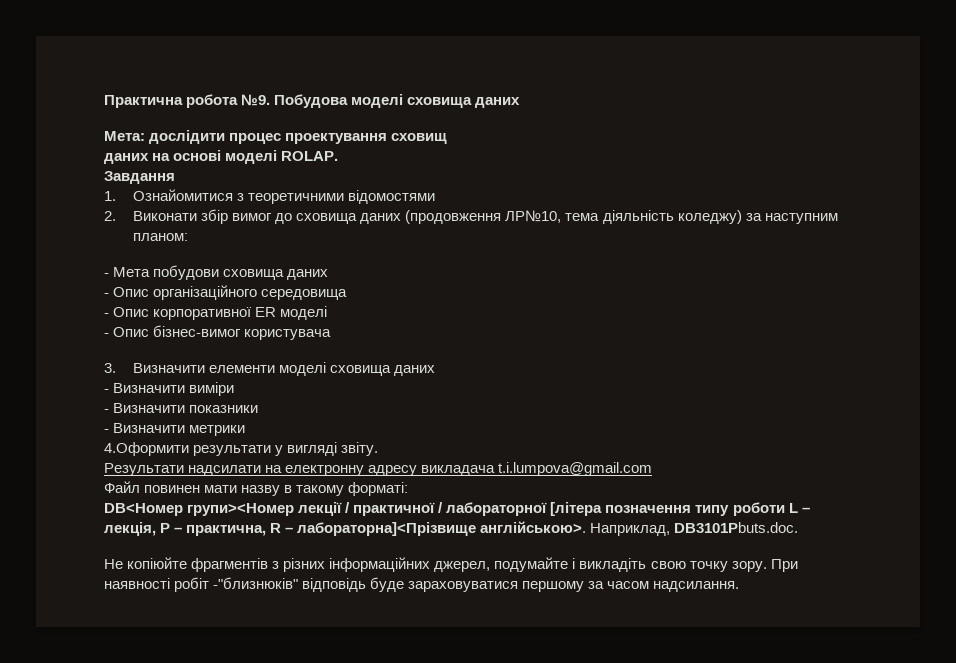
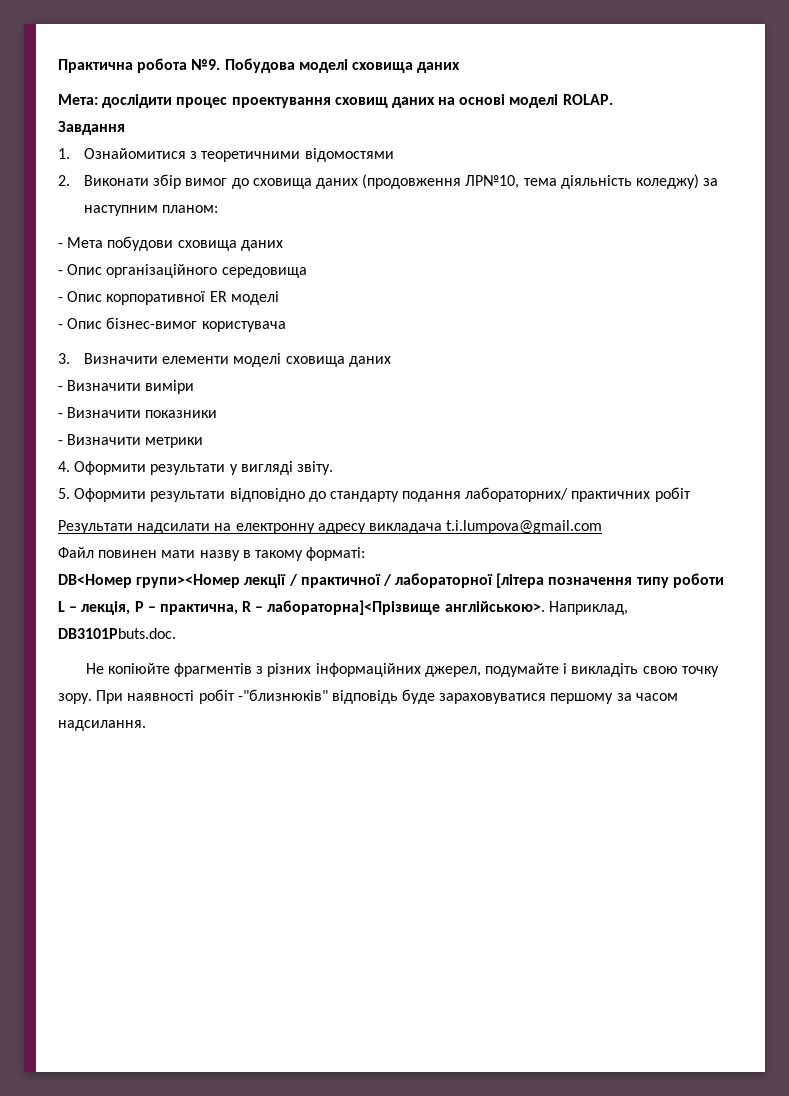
- Мета: дослідити процес проектування сховищ
- даних на основі моделі ROLAP.
+ Мета: дослідити процес проектування сховищ даних на основі моделі ROLAP.
- 4.Оформити результати у вигляді звіту.
+ 4. Оформити результати у вигляді звіту.
+ 5. Оформити результати відповідно до стандарту подання лабораторних/ практичних робіт

